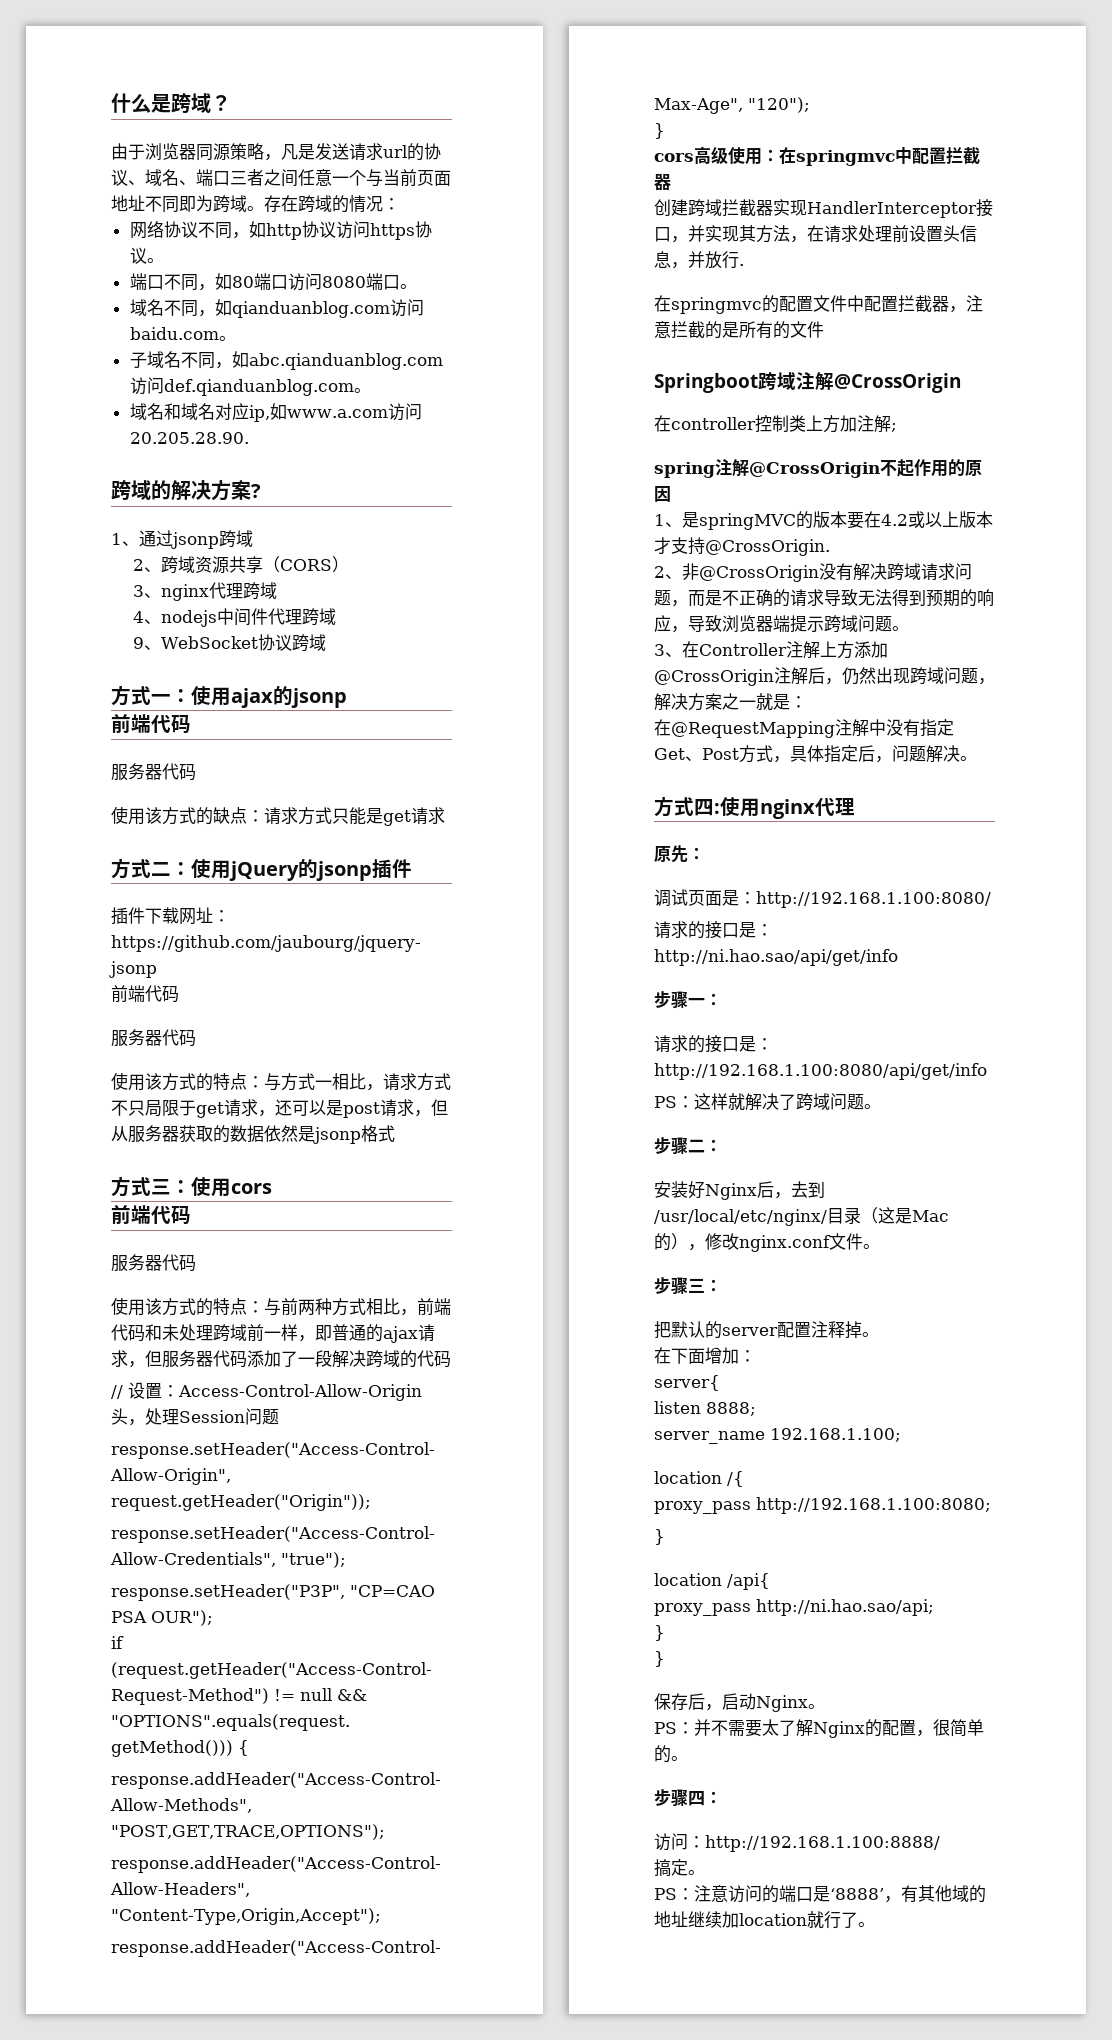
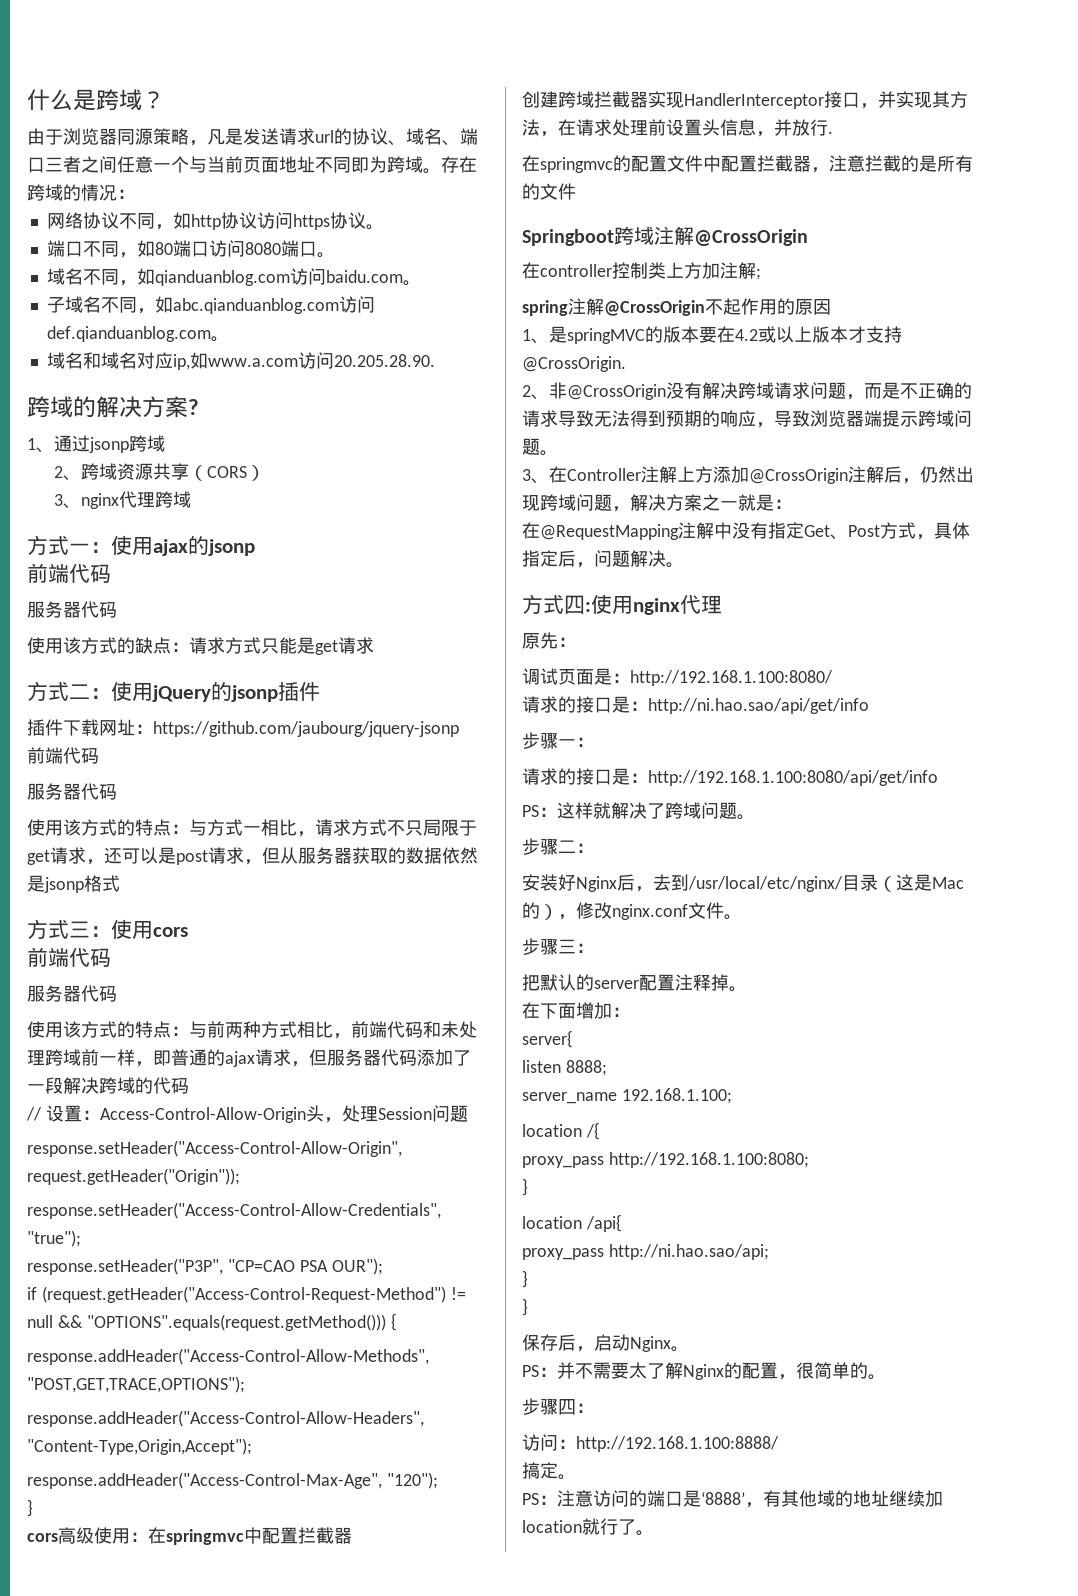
- 4、nodejs中间件代理跨域
- 9、WebSocket协议跨域

